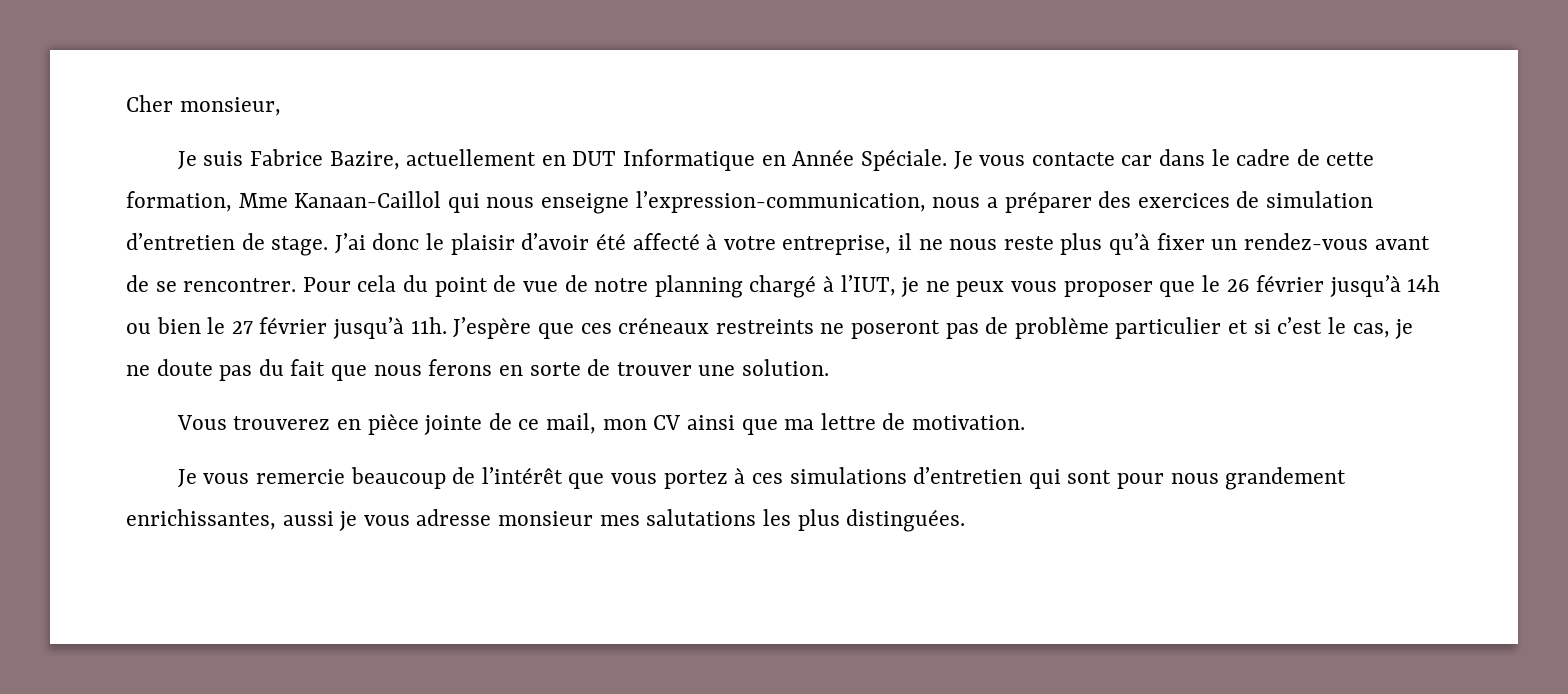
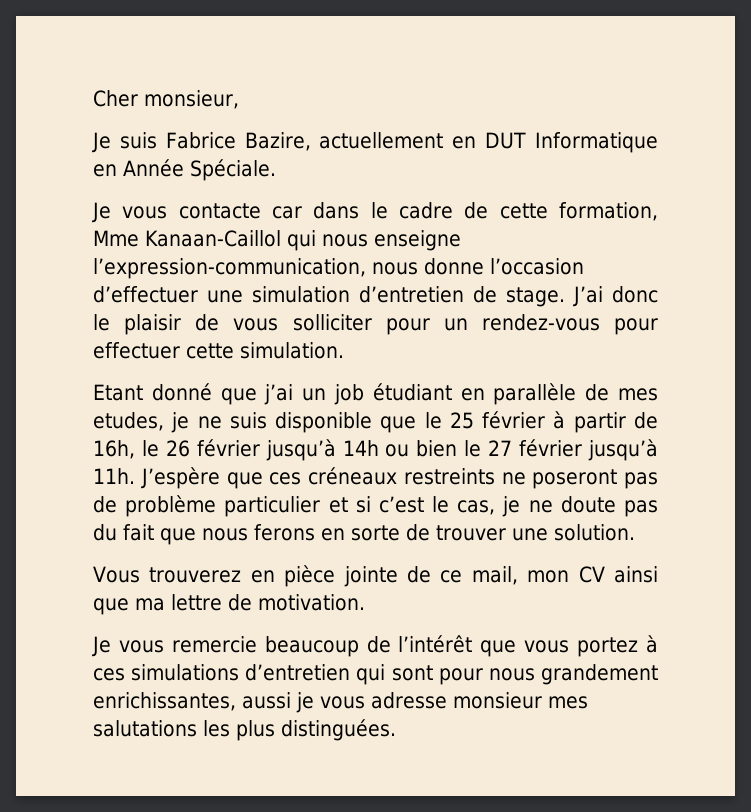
- Je suis Fabrice Bazire, actuellement en DUT Informatique en Année Spéciale. Je vous contacte car dans le cadre de cette formation, Mme Kanaan-Caillol qui nous enseigne l’expression-communication, nous a préparer des exercices de simulation d’entretien de stage.
+ Je suis Fabrice Bazire, actuellement en DUT Informatique en Année Spéciale.
+ Je vous contacte car dans le cadre de cette formation, Mme Kanaan-Caillol qui nous enseigne l’expression-communication, nous donne l’occasion d’effectuer une simulation d’entretien de stage.
- J’ai donc le plaisir d’avoir été affecté à votre entreprise, il ne nous reste plus qu’à fixer un rendez-vous avant de se rencontrer. Pour cela du point de vue de notre planning chargé à l’IUT, je ne peux vous proposer que le 26 février jusqu’à 14h ou bien le 27 février jusqu’à 11h.
+ J’ai donc le plaisir de vous solliciter pour un rendez-vous pour effectuer cette simulation.
+ Etant donné que j’ai un job étudiant en parallèle de mes etudes, je ne suis disponible que le 25 février à partir de 16h, le 26 février jusqu’à 14h ou bien le 27 février jusqu’à 11h.

